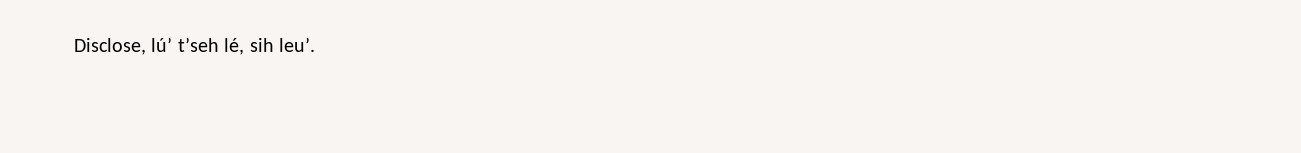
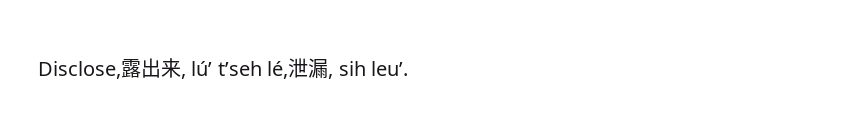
- Disclose, lú’ t’seh lé, sih leu’.
+ Disclose,露出来, lú’ t’seh lé,泄漏, sih leu’.

